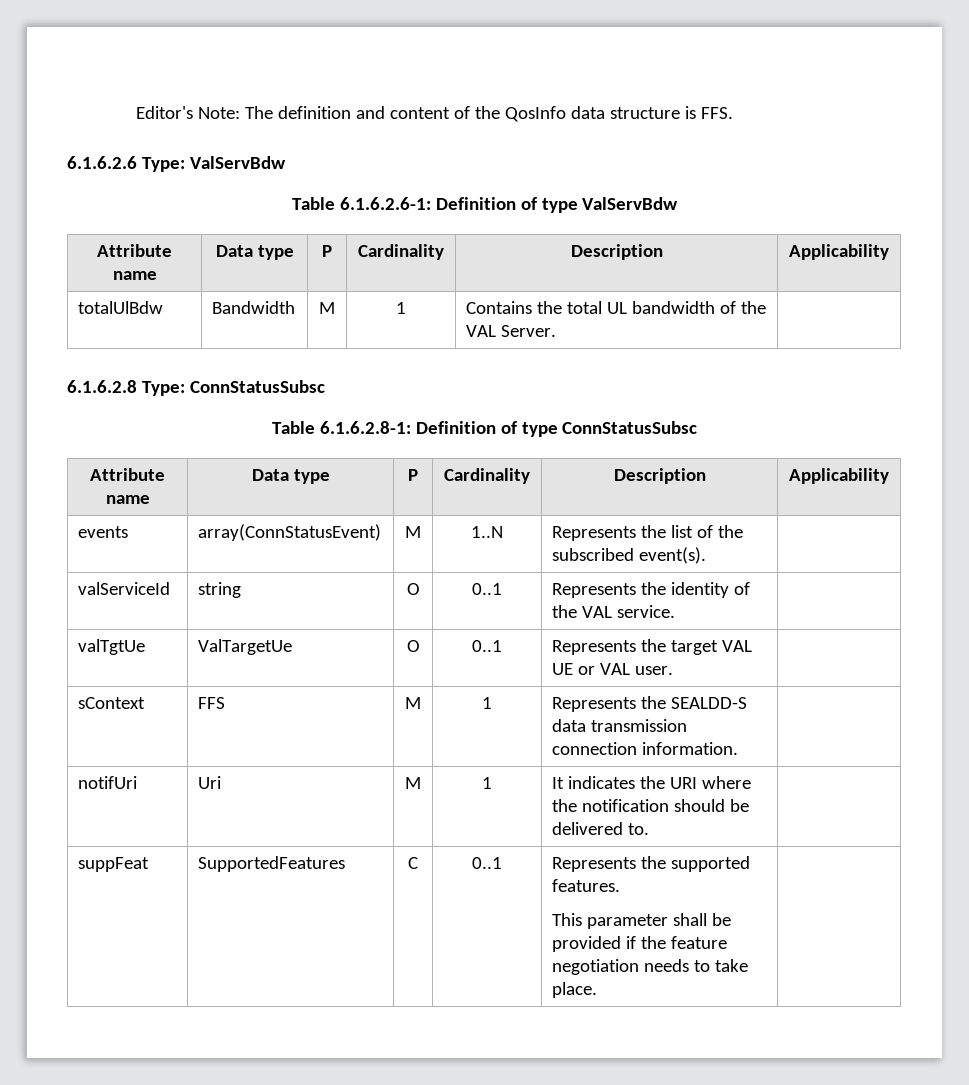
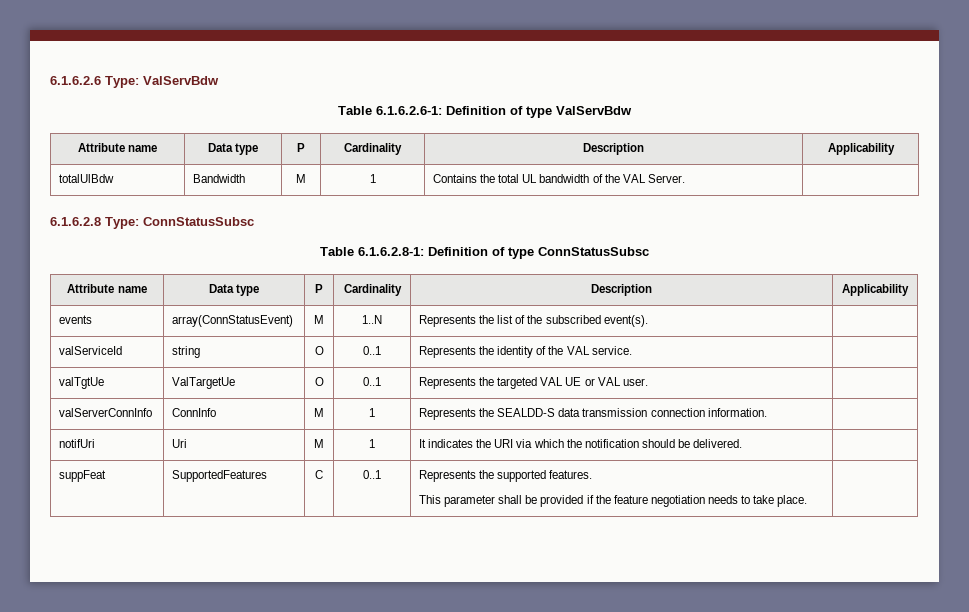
- Editor's Note: The definition and content of the QosInfo data structure is FFS.
- valTgtUe | ValTargetUe | O | 0..1 | Represents the target VAL UE or VAL user. |
+ valTgtUe | ValTargetUe | O | 0..1 | Represents the targeted VAL UE or VAL user. |
- sContext | FFS | M | 1 | Represents the SEALDD-S data transmission connection information. |
+ valServerConnInfo | ConnInfo | M | 1 | Represents the SEALDD-S data transmission connection information. |
- notifUri | Uri | M | 1 | It indicates the URI where the notification should be delivered to. |
+ notifUri | Uri | M | 1 | It indicates the URI via which the notification should be delivered. |

